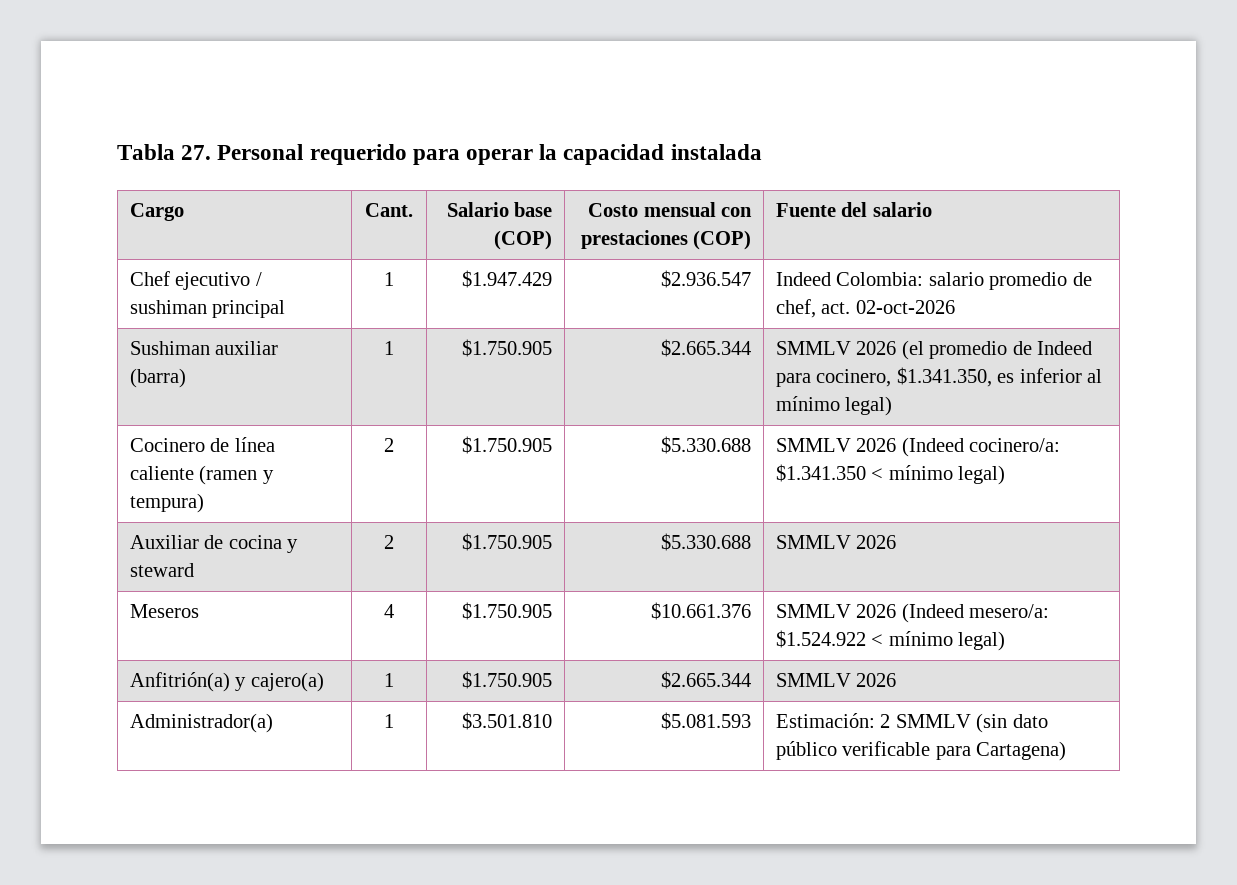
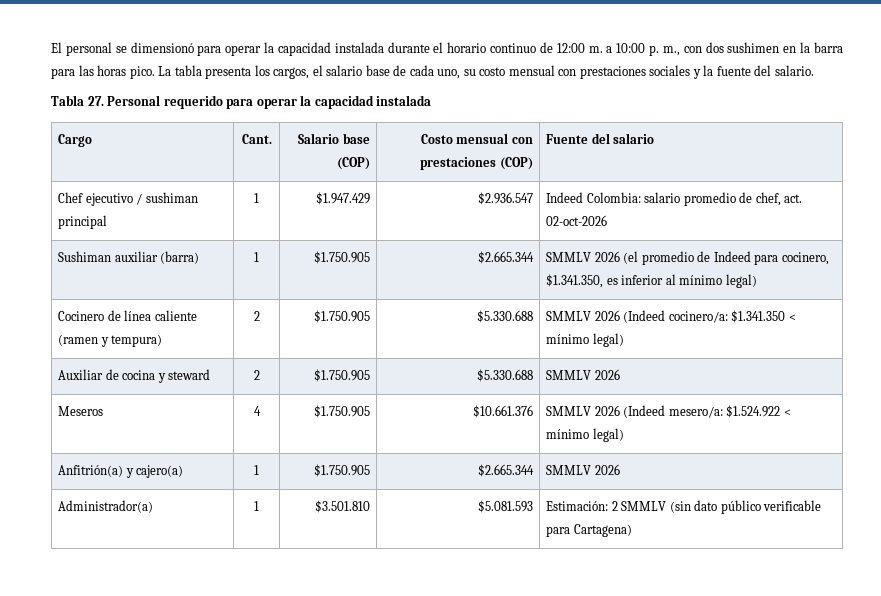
+ El personal se dimensionó para operar la capacidad instalada durante el horario continuo de 12:00 m. a 10:00 p. m., con dos sushimen en la barra para las horas pico. La tabla presenta los cargos, el salario base de cada uno, su costo mensual con prestaciones sociales y la fuente del salario.

